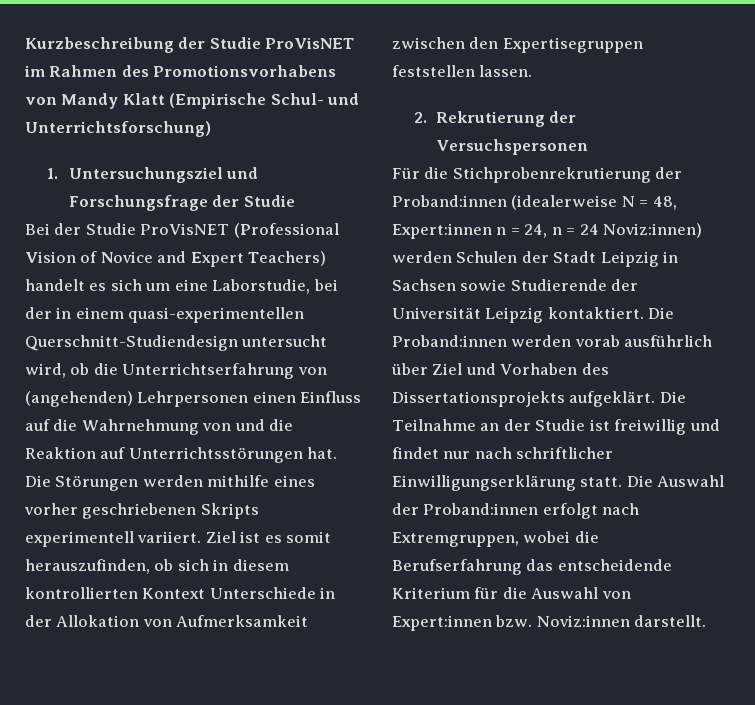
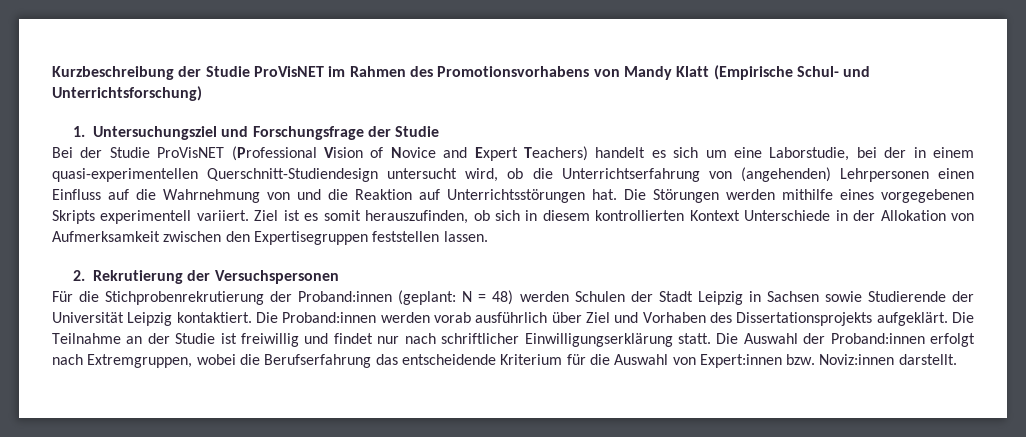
- Die Störungen werden mithilfe eines vorher geschriebenen Skripts experimentell variiert.
+ Die Störungen werden mithilfe eines vorgegebenen Skripts experimentell variiert.
- Für die Stichprobenrekrutierung der Proband:innen (idealerweise N = 48, Expert:innen n = 24, n = 24 Noviz:innen) werden Schulen der Stadt Leipzig in Sachsen sowie Studierende der Universität Leipzig kontaktiert.
+ Für die Stichprobenrekrutierung der Proband:innen (geplant: N = 48) werden Schulen der Stadt Leipzig in Sachsen sowie Studierende der Universität Leipzig kontaktiert.

